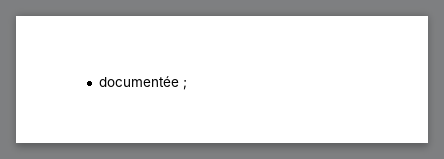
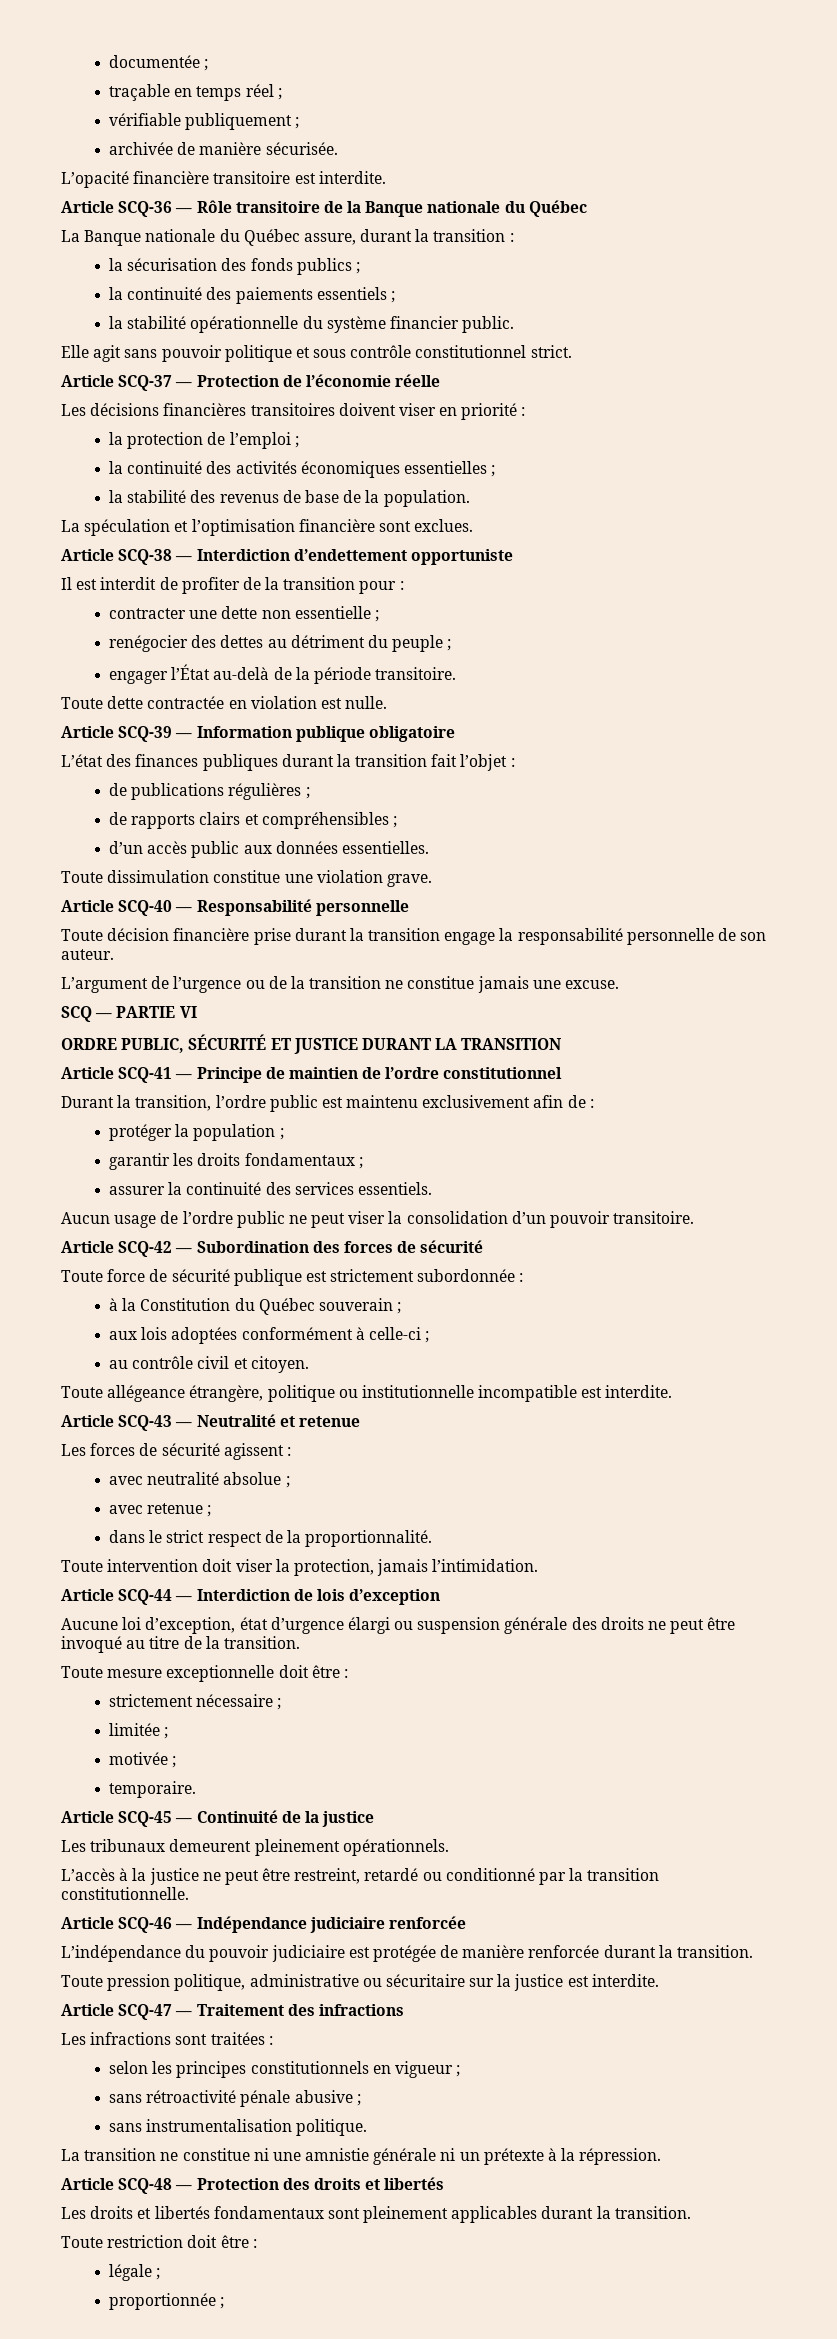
+ traçable en temps réel ;
+ vérifiable publiquement ;
+ archivée de manière sécurisée.
+ L’opacité financière transitoire est interdite.
+ Article SCQ-36 — Rôle transitoire de la Banque nationale du Québec
+ La Banque nationale du Québec assure, durant la transition :
+ la sécurisation des fonds publics ;
+ la continuité des paiements essentiels ;
+ la stabilité opérationnelle du système financier public.
+ Elle agit sans pouvoir politique et sous contrôle constitutionnel strict.
+ Article SCQ-37 — Protection de l’économie réelle
+ Les décisions financières transitoires doivent viser en priorité :
+ la protection de l’emploi ;
+ la continuité des activités économiques essentielles ;
+ la stabilité des revenus de base de la population.
+ La spéculation et l’optimisation financière sont exclues.
+ Article SCQ-38 — Interdiction d’endettement opportuniste
+ Il est interdit de profiter de la transition pour :
+ contracter une dette non essentielle ;
+ renégocier des dettes au détriment du peuple ;
+ engager l’État au-delà de la période transitoire.
+ Toute dette contractée en violation est nulle.
+ Article SCQ-39 — Information publique obligatoire
+ L’état des finances publiques durant la transition fait l’objet :
+ de publications régulières ;
+ de rapports clairs et compréhensibles ;
+ d’un accès public aux données essentielles.
+ Toute dissimulation constitue une violation grave.
+ Article SCQ-40 — Responsabilité personnelle
+ Toute décision financière prise durant la transition engage la responsabilité personnelle de son auteur.
+ L’argument de l’urgence ou de la transition ne constitue jamais une excuse.
+ SCQ — PARTIE VI
+ ORDRE PUBLIC, SÉCURITÉ ET JUSTICE DURANT LA TRANSITION
+ Article SCQ-41 — Principe de maintien de l’ordre constitutionnel
+ Durant la transition, l’ordre public est maintenu exclusivement afin de :
+ protéger la population ;
+ garantir les droits fondamentaux ;
+ assurer la continuité des services essentiels.
+ Aucun usage de l’ordre public ne peut viser la consolidation d’un pouvoir transitoire.
+ Article SCQ-42 — Subordination des forces de sécurité
+ Toute force de sécurité publique est strictement subordonnée :
+ à la Constitution du Québec souverain ;
+ aux lois adoptées conformément à celle-ci ;
+ au contrôle civil et citoyen.
+ Toute allégeance étrangère, politique ou institutionnelle incompatible est interdite.
+ Article SCQ-43 — Neutralité et retenue
+ Les forces de sécurité agissent :
+ avec neutralité absolue ;
+ avec retenue ;
+ dans le strict respect de la proportionnalité.
+ Toute intervention doit viser la protection, jamais l’intimidation.
+ Article SCQ-44 — Interdiction de lois d’exception
+ Aucune loi d’exception, état d’urgence élargi ou suspension générale des droits ne peut être invoqué au titre de la transition.
+ Toute mesure exceptionnelle doit être :
+ strictement nécessaire ;
+ limitée ;
+ motivée ;
+ temporaire.
+ Article SCQ-45 — Continuité de la justice
+ Les tribunaux demeurent pleinement opérationnels.
+ L’accès à la justice ne peut être restreint, retardé ou conditionné par la transition constitutionnelle.
+ Article SCQ-46 — Indépendance judiciaire renforcée
+ L’indépendance du pouvoir judiciaire est protégée de manière renforcée durant la transition.
+ Toute pression politique, administrative ou sécuritaire sur la justice est interdite.
+ Article SCQ-47 — Traitement des infractions
+ Les infractions sont traitées :
+ selon les principes constitutionnels en vigueur ;
+ sans rétroactivité pénale abusive ;
+ sans instrumentalisation politique.
+ La transition ne constitue ni une amnistie générale ni un prétexte à la répression.
+ Article SCQ-48 — Protection des droits et libertés
+ Les droits et libertés fondamentaux sont pleinement applicables durant la transition.
+ Toute restriction doit être :
+ légale ;
+ proportionnée ;

